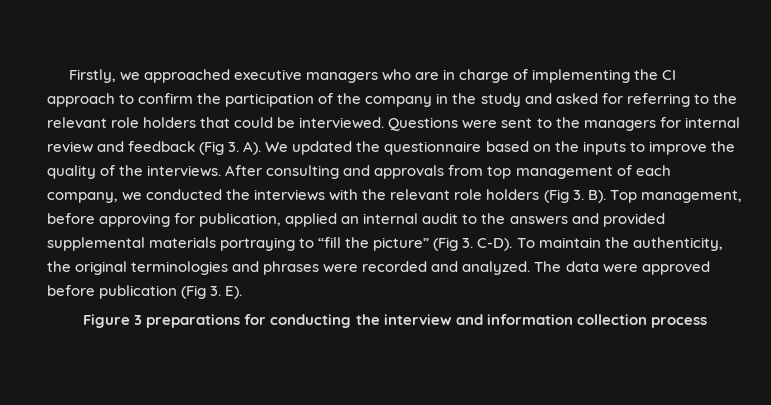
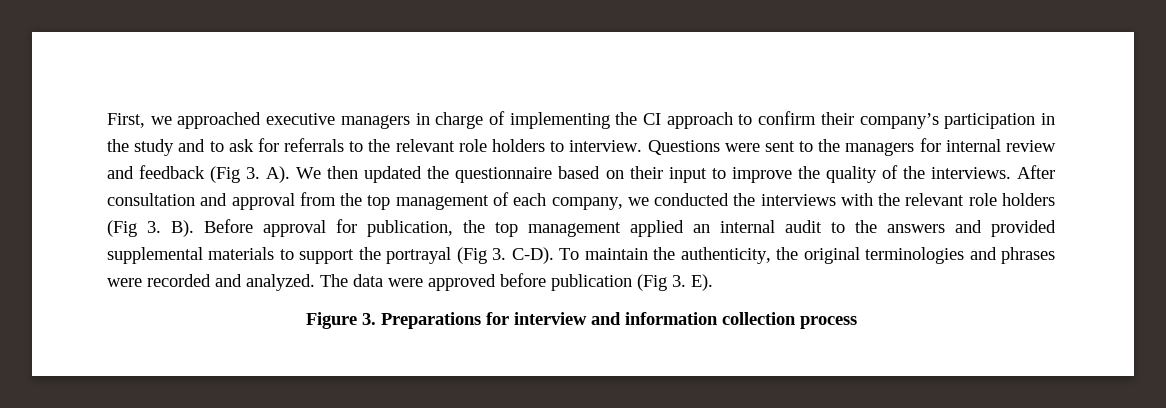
- Firstly, we approached executive managers who are in charge of implementing the CI approach to confirm the participation of the company in the study and asked for referring to the relevant role holders that could be interviewed.
+ First, we approached executive managers in charge of implementing the CI approach to confirm their company’s participation in the study and to ask for referrals to the relevant role holders to interview.
- Questions were sent to the managers for internal review and feedback (Fig 3. A). We updated the questionnaire based on the inputs to improve the quality of the interviews.
+ Questions were sent to the managers for internal review and feedback (Fig 3. A). We then updated the questionnaire based on their input to improve the quality of the interviews.
- After consulting and approvals from top management of each company, we conducted the interviews with the relevant role holders (Fig 3. B). Top management, before approving for publication, applied an internal audit to the answers and provided supplemental materials portraying to “fill the picture” (Fig 3. C-D).
+ After consultation and approval from the top management of each company, we conducted the interviews with the relevant role holders (Fig 3. B). Before approval for publication, the top management applied an internal audit to the answers and provided supplemental materials to support the portrayal (Fig 3. C-D).
- Figure 3 preparations for conducting the interview and information collection process
+ Figure 3. Preparations for interview and information collection process

